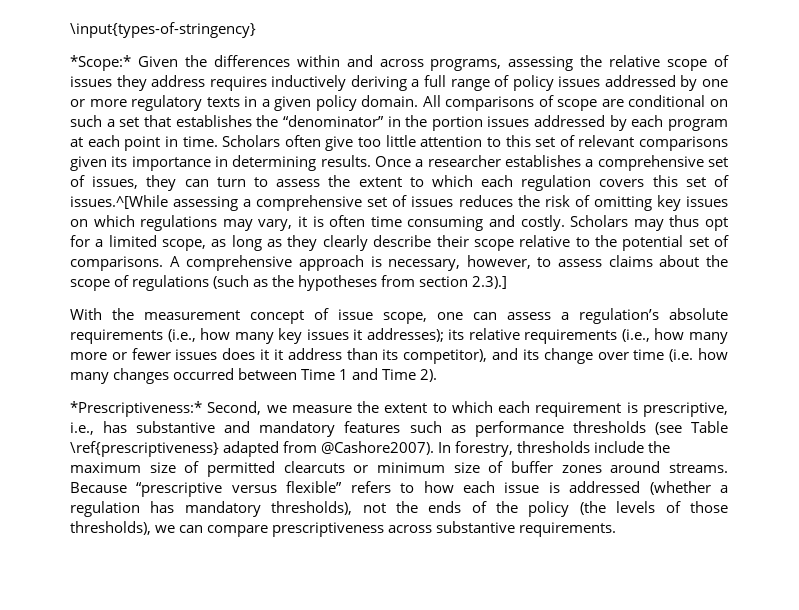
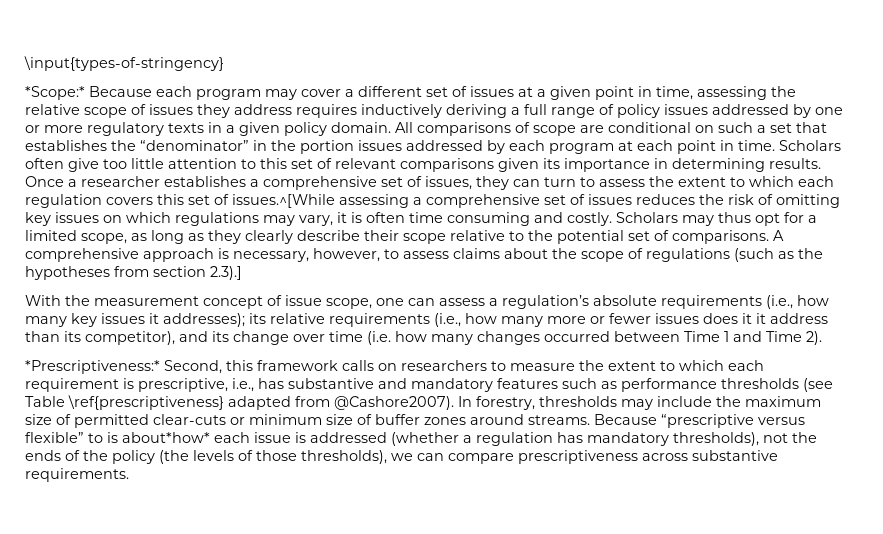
- *Scope:* Given the differences within and across programs, assessing the relative scope of issues they address requires inductively deriving a full range of policy issues addressed by one or more regulatory texts in a given policy domain.
+ *Scope:* Because each program may cover a different set of issues at a given point in time, assessing the relative scope of issues they address requires inductively deriving a full range of policy issues addressed by one or more regulatory texts in a given policy domain.
- *Prescriptiveness:* Second, we measure the extent to which each requirement is prescriptive, i.e., has substantive and mandatory features such as performance thresholds (see Table \ref{prescriptiveness} adapted from @Cashore2007).
+ *Prescriptiveness:* Second, this framework calls on researchers to measure the extent to which each requirement is prescriptive, i.e., has substantive and mandatory features such as performance thresholds (see Table \ref{prescriptiveness} adapted from @Cashore2007).
- In forestry, thresholds include the maximum size of permitted clearcuts or minimum size of buffer zones around streams.
+ In forestry, thresholds may include the maximum size of permitted clear-cuts or minimum size of buffer zones around streams.
- Because “prescriptive versus flexible” refers to how each issue is addressed (whether a regulation has mandatory thresholds), not the ends of the policy (the levels of those thresholds), we can compare prescriptiveness across substantive requirements.
+ Because “prescriptive versus flexible” to is about*how* each issue is addressed (whether a regulation has mandatory thresholds), not the ends of the policy (the levels of those thresholds), we can compare prescriptiveness across substantive requirements.

